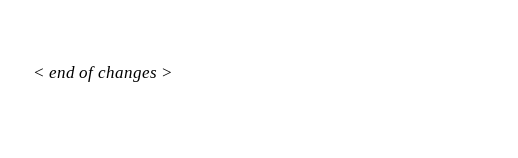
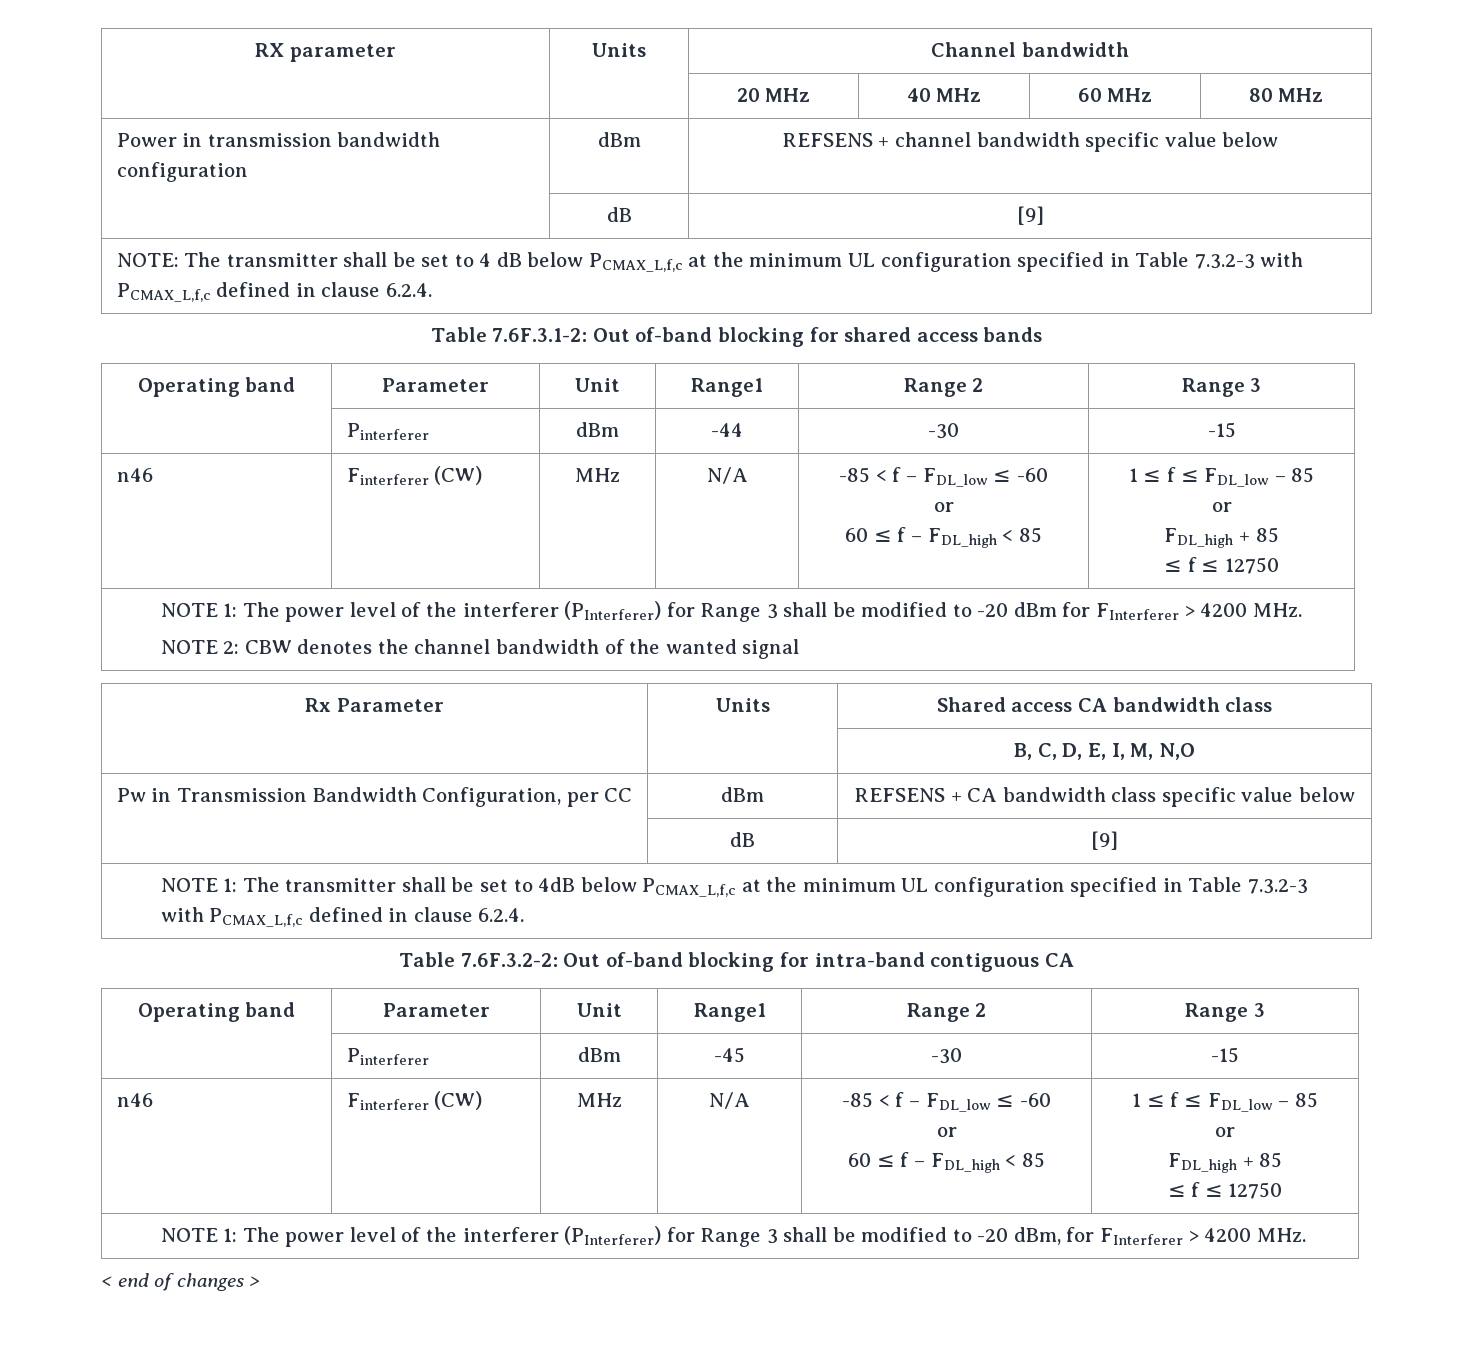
+ RX parameter | Units | Channel bandwidth
+ | | 20 MHz | 40 MHz | 60 MHz | 80 MHz
+ Power in transmission bandwidth configuration | dBm | REFSENS + channel bandwidth specific value below
+ | dB | [9]
+ NOTE: The transmitter shall be set to 4 dB below PCMAX_L,f,c at the minimum UL configuration specified in Table 7.3.2-3 with PCMAX_L,f,c defined in clause 6.2.4.
+ Table 7.6F.3.1-2: Out of-band blocking for shared access bands
+ Operating band | Parameter | Unit | Range1 | Range 2 | Range 3
+ | Pinterferer | dBm | -44 | -30 | -15
+ n46 | Finterferer (CW) | MHz | N/A | -85 < f – FDL_low ≤ -60
+ or
+ 60 ≤ f – FDL_high < 85 | 1 ≤ f ≤ FDL_low – 85
+ or
+ FDL_high + 85
+ ≤ f ≤ 12750
+ NOTE 1: The power level of the interferer (PInterferer) for Range 3 shall be modified to -20 dBm for FInterferer > 4200 MHz.
+ NOTE 2: CBW denotes the channel bandwidth of the wanted signal
+ Rx Parameter | Units | Shared access CA bandwidth class
+ | | B, C, D, E, I, M, N,O
+ Pw in Transmission Bandwidth Configuration, per CC | dBm | REFSENS + CA bandwidth class specific value below
+ | dB | [9]
+ NOTE 1: The transmitter shall be set to 4dB below PCMAX_L,f,c at the minimum UL configuration specified in Table 7.3.2-3 with PCMAX_L,f,c defined in clause 6.2.4.
+ Table 7.6F.3.2-2: Out of-band blocking for intra-band contiguous CA
+ Operating band | Parameter | Unit | Range1 | Range 2 | Range 3
+ | Pinterferer | dBm | -45 | -30 | -15
+ n46 | Finterferer (CW) | MHz | N/A | -85 < f – FDL_low ≤ -60
+ or
+ 60 ≤ f – FDL_high < 85 | 1 ≤ f ≤ FDL_low – 85
+ or
+ FDL_high + 85
+ ≤ f ≤ 12750
+ NOTE 1: The power level of the interferer (PInterferer) for Range 3 shall be modified to -20 dBm, for FInterferer > 4200 MHz.

